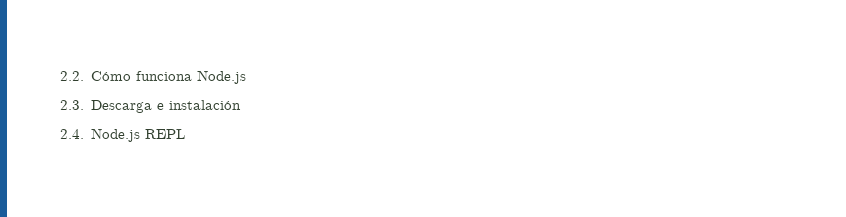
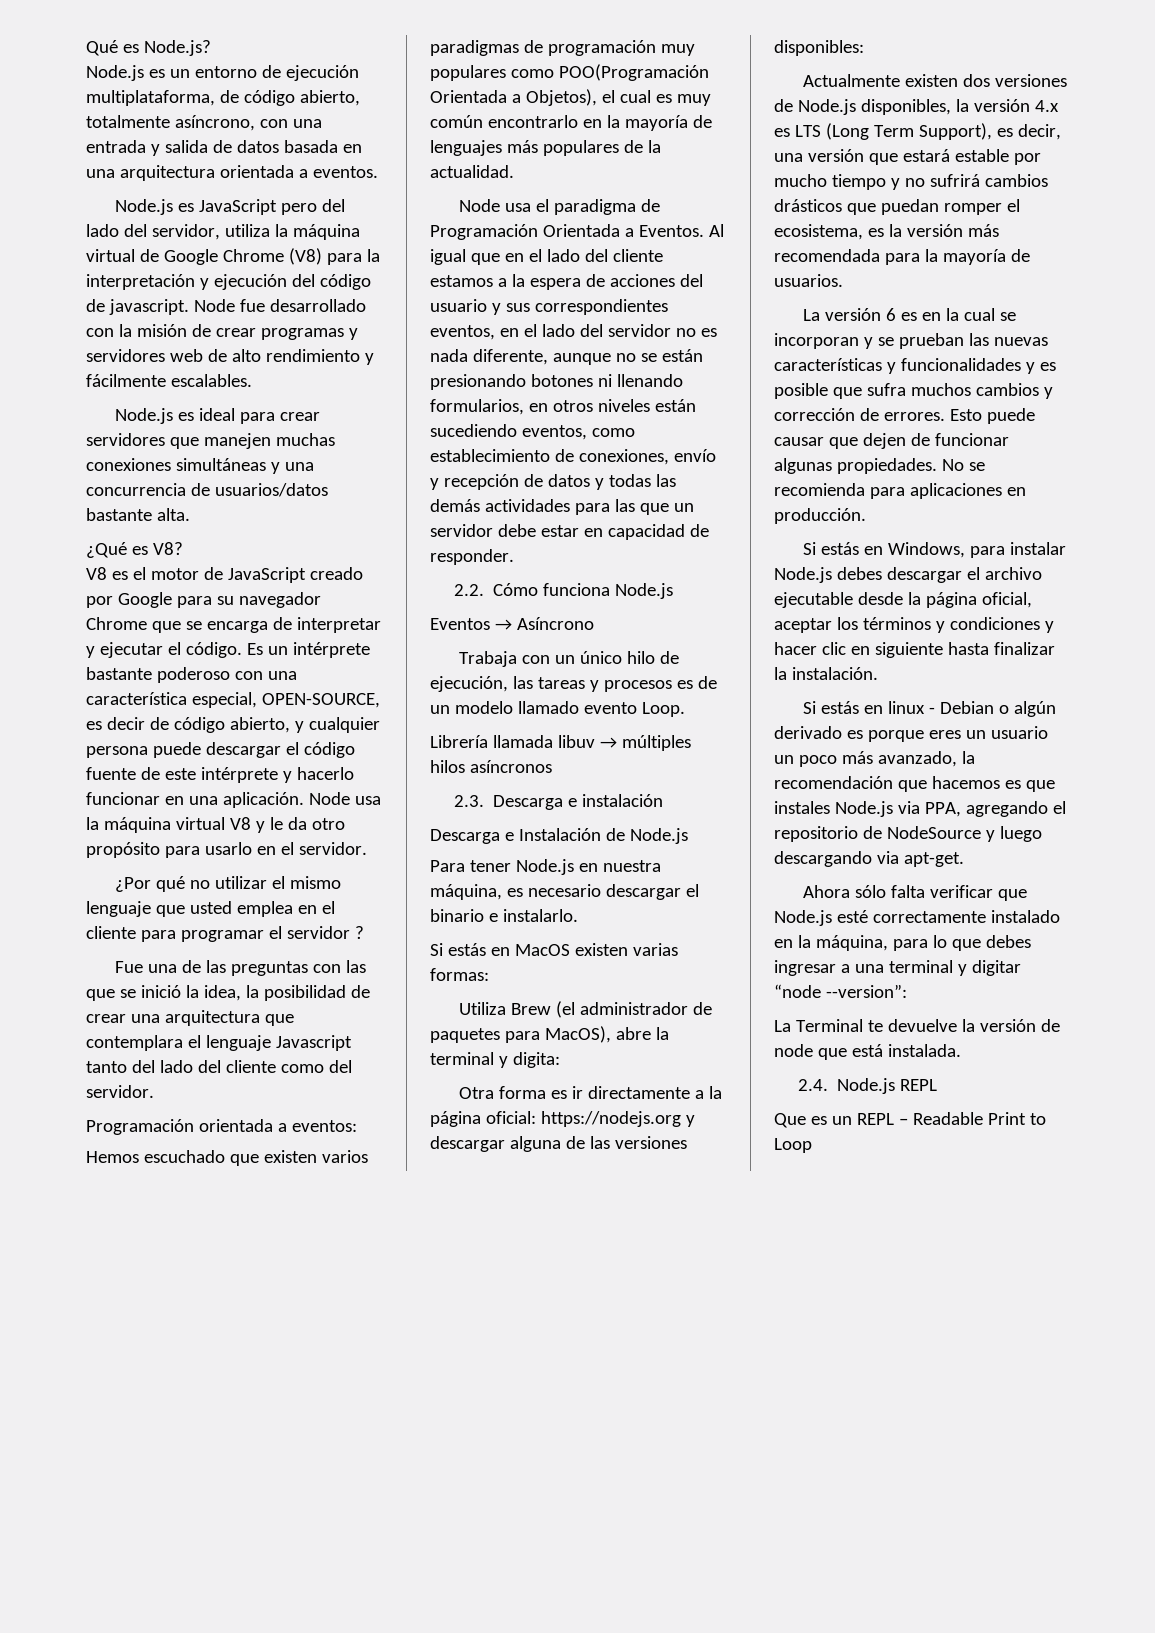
+ Qué es Node.js?
+ Node.js es un entorno de ejecución multiplataforma, de código abierto, totalmente asíncrono, con una entrada y salida de datos basada en una arquitectura orientada a eventos.
+ Node.js es JavaScript pero del lado del servidor, utiliza la máquina virtual de Google Chrome (V8) para la interpretación y ejecución del código de javascript. Node fue desarrollado con la misión de crear programas y servidores web de alto rendimiento y fácilmente escalables.
+ Node.js es ideal para crear servidores que manejen muchas conexiones simultáneas y una concurrencia de usuarios/datos bastante alta.
+ ¿Qué es V8?
+ V8 es el motor de JavaScript creado por Google para su navegador Chrome que se encarga de interpretar y ejecutar el código. Es un intérprete bastante poderoso con una característica especial, OPEN-SOURCE, es decir de código abierto, y cualquier persona puede descargar el código fuente de este intérprete y hacerlo funcionar en una aplicación. Node usa la máquina virtual V8 y le da otro propósito para usarlo en el servidor.
+ ¿Por qué no utilizar el mismo lenguaje que usted emplea en el cliente para programar el servidor ?
+ Fue una de las preguntas con las que se inició la idea, la posibilidad de crear una arquitectura que contemplara el lenguaje Javascript tanto del lado del cliente como del servidor.
+ Programación orientada a eventos:
+ Hemos escuchado que existen varios paradigmas de programación muy populares como POO(Programación Orientada a Objetos), el cual es muy común encontrarlo en la mayoría de lenguajes más populares de la actualidad.
+ Node usa el paradigma de Programación Orientada a Eventos. Al igual que en el lado del cliente estamos a la espera de acciones del usuario y sus correspondientes eventos, en el lado del servidor no es nada diferente, aunque no se están presionando botones ni llenando formularios, en otros niveles están sucediendo eventos, como establecimiento de conexiones, envío y recepción de datos y todas las demás actividades para las que un servidor debe estar en capacidad de responder.
  2.2. Cómo funciona Node.js
+ Eventos → Asíncrono
+ Trabaja con un único hilo de ejecución, las tareas y procesos es de un modelo llamado evento Loop.
+ Librería llamada libuv → múltiples hilos asíncronos
  2.3. Descarga e instalación
+ Descarga e Instalación de Node.js
+ Para tener Node.js en nuestra máquina, es necesario descargar el binario e instalarlo.
+ Si estás en MacOS existen varias formas:
+ Utiliza Brew (el administrador de paquetes para MacOS), abre la terminal y digita:
+ Otra forma es ir directamente a la página oficial: https://nodejs.org y descargar alguna de las versiones disponibles:
+ Actualmente existen dos versiones de Node.js disponibles, la versión 4.x es LTS (Long Term Support), es decir, una versión que estará estable por mucho tiempo y no sufrirá cambios drásticos que puedan romper el ecosistema, es la versión más recomendada para la mayoría de usuarios.
+ La versión 6 es en la cual se incorporan y se prueban las nuevas características y funcionalidades y es posible que sufra muchos cambios y corrección de errores. Esto puede causar que dejen de funcionar algunas propiedades. No se recomienda para aplicaciones en producción.
+ Si estás en Windows, para instalar Node.js debes descargar el archivo ejecutable desde la página oficial, aceptar los términos y condiciones y hacer clic en siguiente hasta finalizar la instalación.
+ Si estás en linux - Debian o algún derivado es porque eres un usuario un poco más avanzado, la recomendación que hacemos es que instales Node.js via PPA, agregando el repositorio de NodeSource y luego descargando via apt-get.
+ Ahora sólo falta verificar que Node.js esté correctamente instalado en la máquina, para lo que debes ingresar a una terminal y digitar “node --version”:
+ La Terminal te devuelve la versión de node que está instalada.
  2.4. Node.js REPL
+ Que es un REPL – Readable Print to Loop

